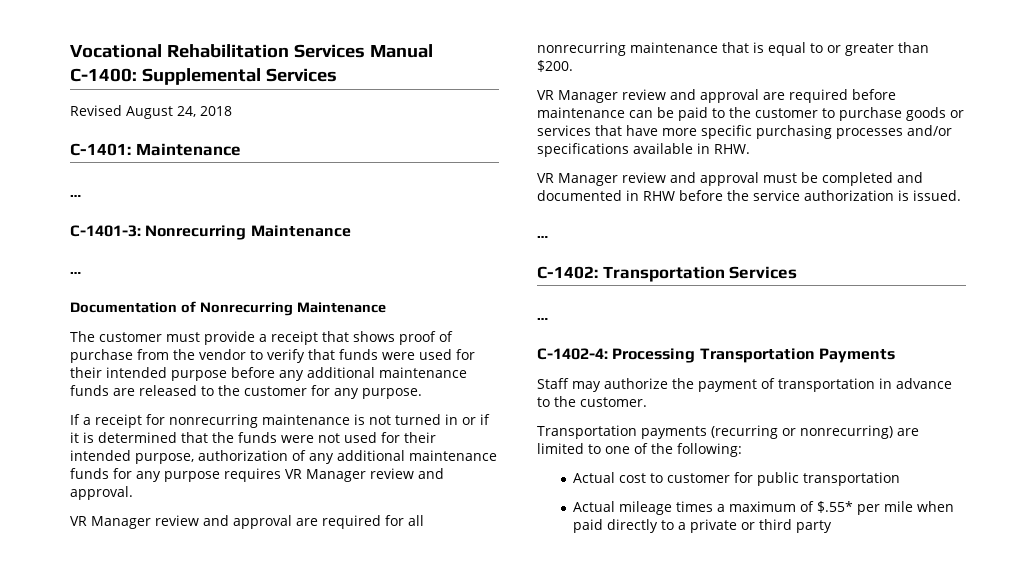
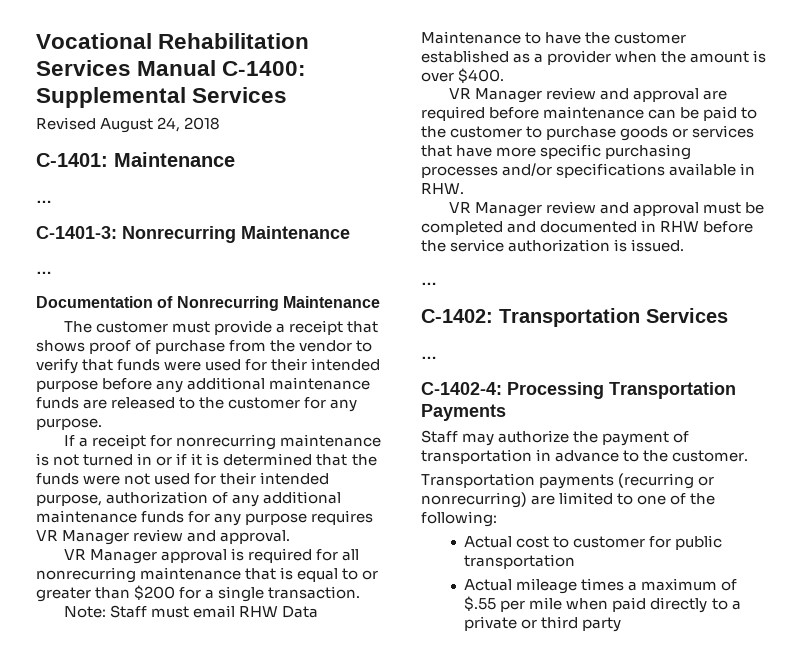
- VR Manager review and approval are required for all nonrecurring maintenance that is equal to or greater than $200.
+ VR Manager approval is required for all nonrecurring maintenance that is equal to or greater than $200 for a single transaction.
+ Note: Staff must email RHW Data Maintenance to have the customer established as a provider when the amount is over $400.
- Actual mileage times a maximum of $.55* per mile when paid directly to a private or third party
+ Actual mileage times a maximum of $.55 per mile when paid directly to a private or third party

